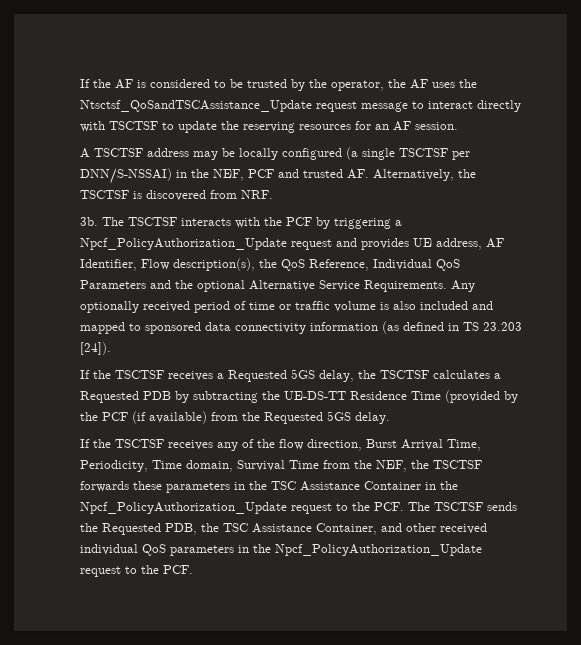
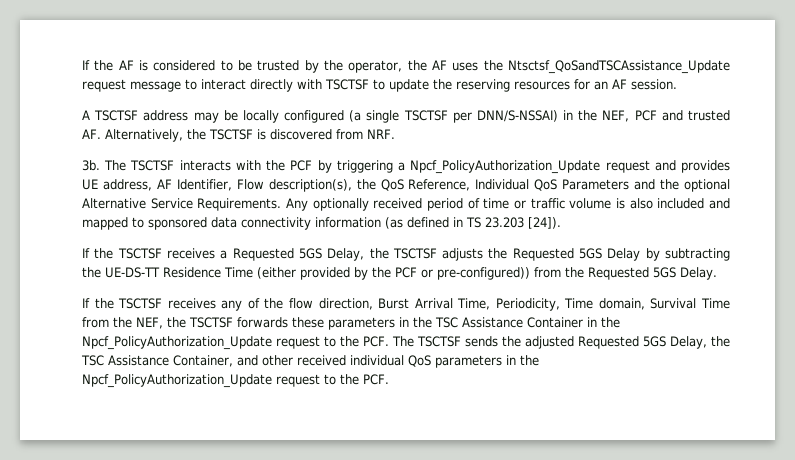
- If the TSCTSF receives a Requested 5GS delay, the TSCTSF calculates a Requested PDB by subtracting the UE-DS-TT Residence Time (provided by the PCF (if available) from the Requested 5GS delay.
+ If the TSCTSF receives a Requested 5GS Delay, the TSCTSF adjusts the Requested 5GS Delay by subtracting the UE-DS-TT Residence Time (either provided by the PCF or pre-configured)) from the Requested 5GS Delay.
- If the TSCTSF receives any of the flow direction, Burst Arrival Time, Periodicity, Time domain, Survival Time from the NEF, the TSCTSF forwards these parameters in the TSC Assistance Container in the Npcf_PolicyAuthorization_Update request to the PCF. The TSCTSF sends the Requested PDB, the TSC Assistance Container, and other received individual QoS parameters in the Npcf_PolicyAuthorization_Update request to the PCF.
+ If the TSCTSF receives any of the flow direction, Burst Arrival Time, Periodicity, Time domain, Survival Time from the NEF, the TSCTSF forwards these parameters in the TSC Assistance Container in the Npcf_PolicyAuthorization_Update request to the PCF. The TSCTSF sends the adjusted Requested 5GS Delay, the TSC Assistance Container, and other received individual QoS parameters in the Npcf_PolicyAuthorization_Update request to the PCF.

